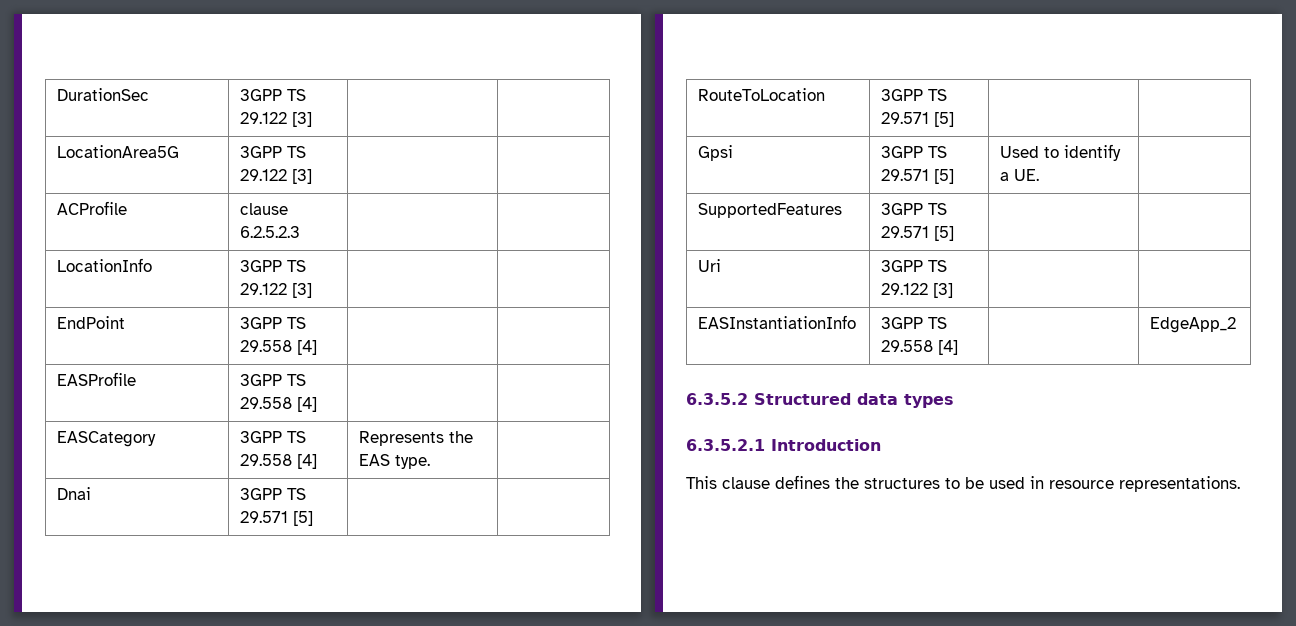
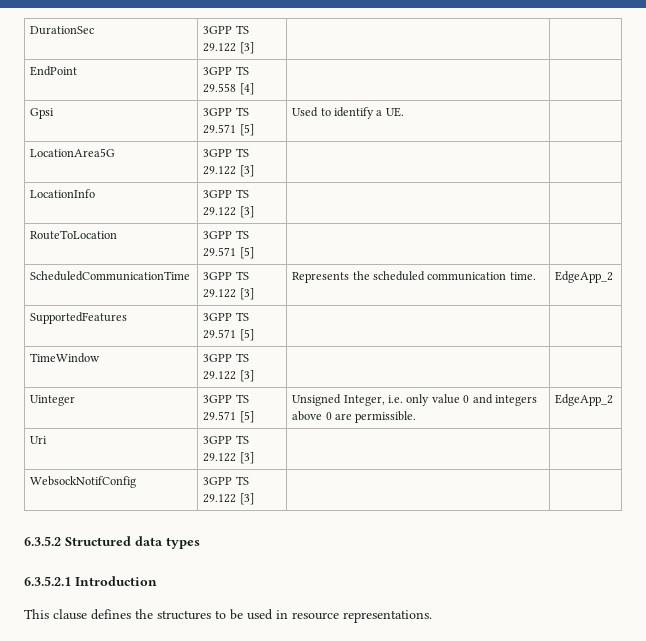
- LocationArea5G | 3GPP TS 29.122 [3] | |
- ACProfile | clause 6.2.5.2.3 | |
- LocationInfo | 3GPP TS 29.122 [3] | |
- EASProfile | 3GPP TS 29.558 [4] | |
- EASCategory | 3GPP TS 29.558 [4] | Represents the EAS type. |
- Dnai | 3GPP TS 29.571 [5] | |
- RouteToLocation | 3GPP TS 29.571 [5] | |
+ LocationArea5G | 3GPP TS 29.122 [3] | |
+ LocationInfo | 3GPP TS 29.122 [3] | |
+ RouteToLocation | 3GPP TS 29.571 [5] | |
+ ScheduledCommunicationTime | 3GPP TS 29.122 [3] | Represents the scheduled communication time. | EdgeApp_2
+ TimeWindow | 3GPP TS 29.122 [3] | |
+ Uinteger | 3GPP TS 29.571 [5] | Unsigned Integer, i.e. only value 0 and integers above 0 are permissible. | EdgeApp_2
- EASInstantiationInfo | 3GPP TS 29.558 [4] | | EdgeApp_2
+ WebsockNotifConfig | 3GPP TS 29.122 [3] | |

